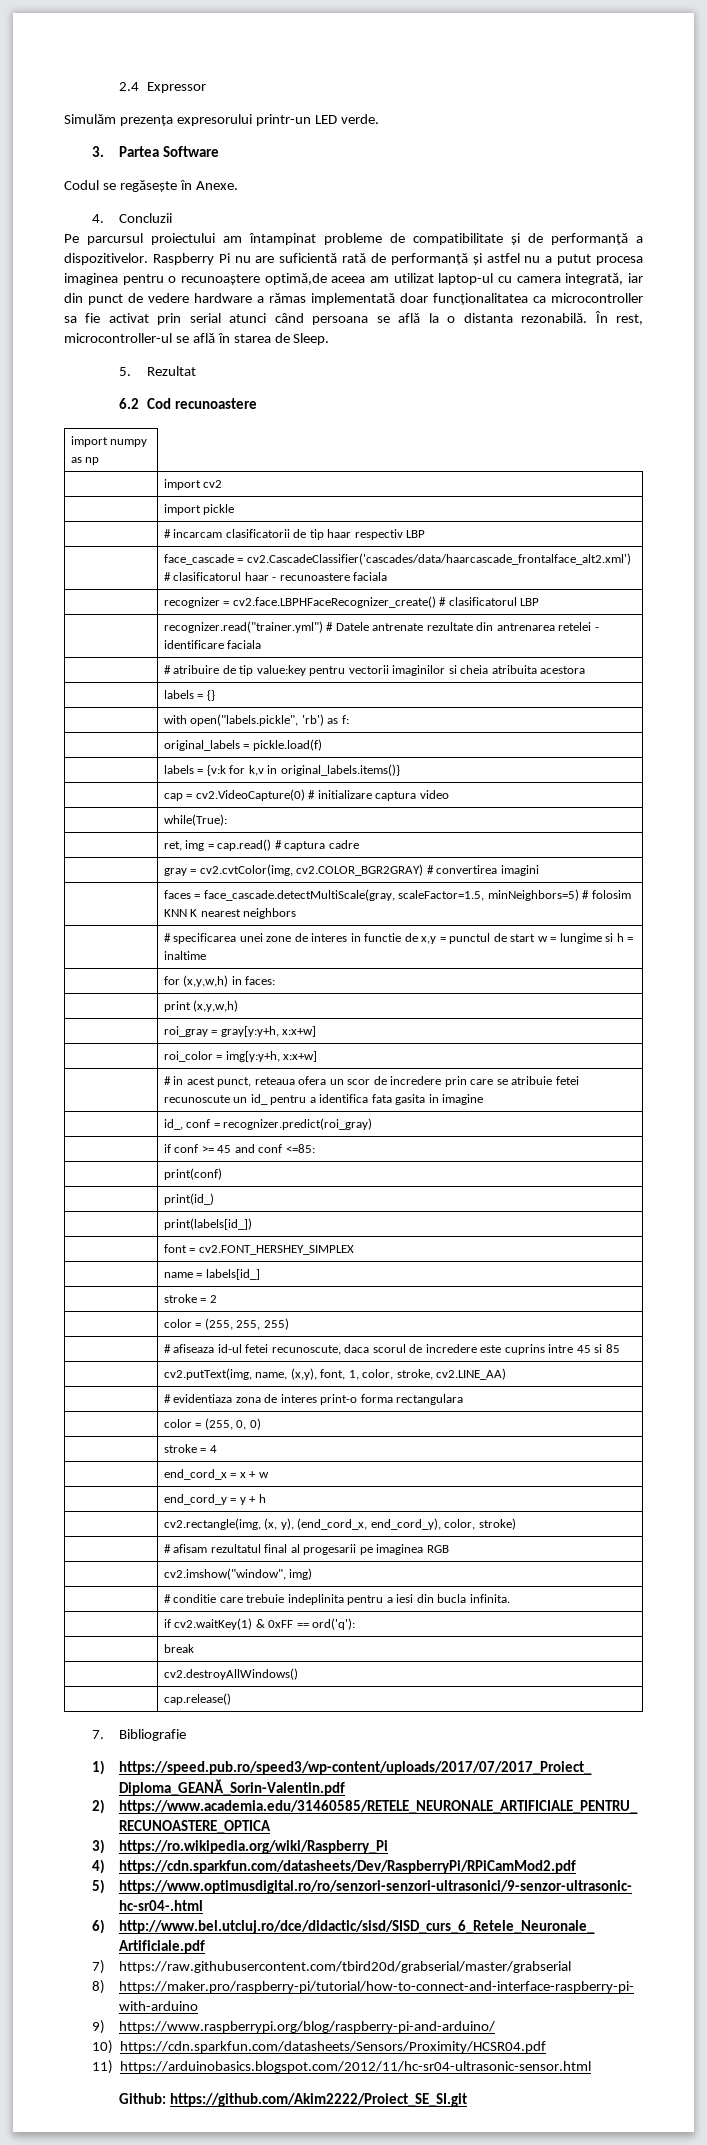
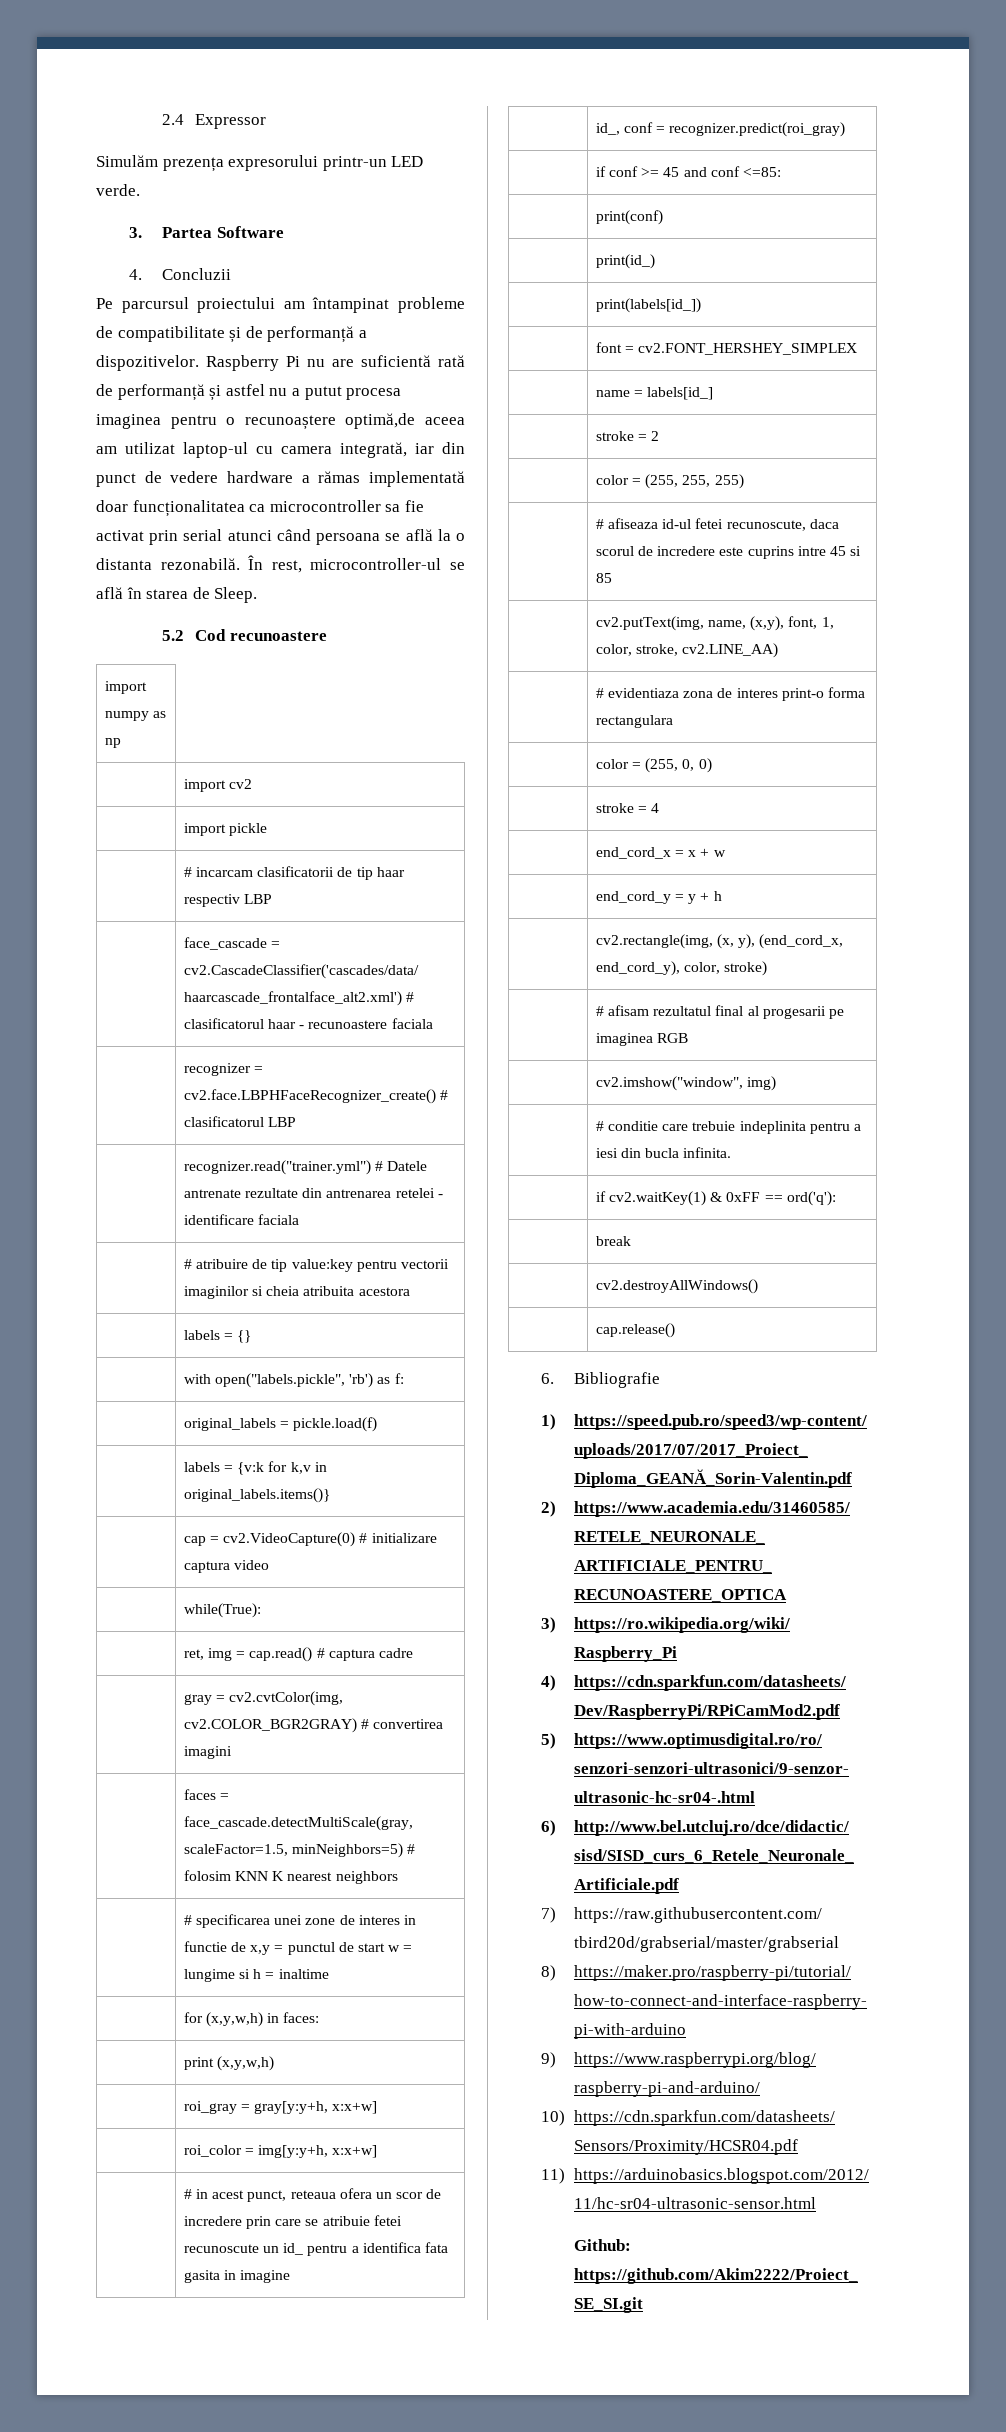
- Codul se regăsește în Anexe.
- 5. Rezultat
- 6.2 Cod recunoastere
+ 5.2 Cod recunoastere
- 7. Bibliografie
+ 6. Bibliografie

